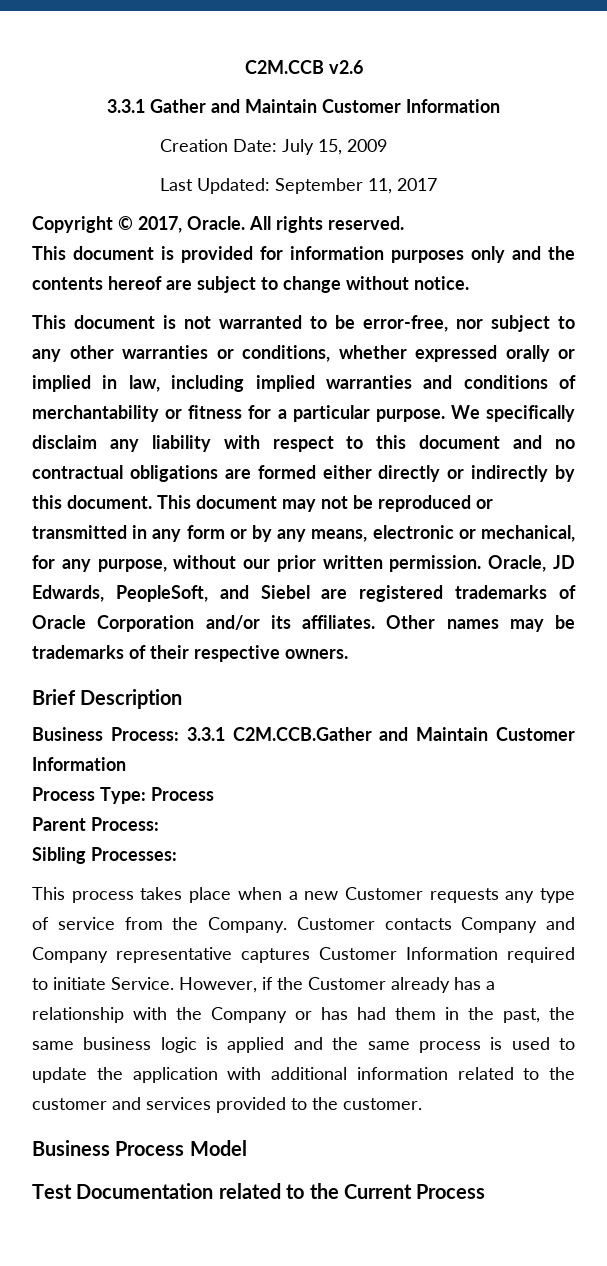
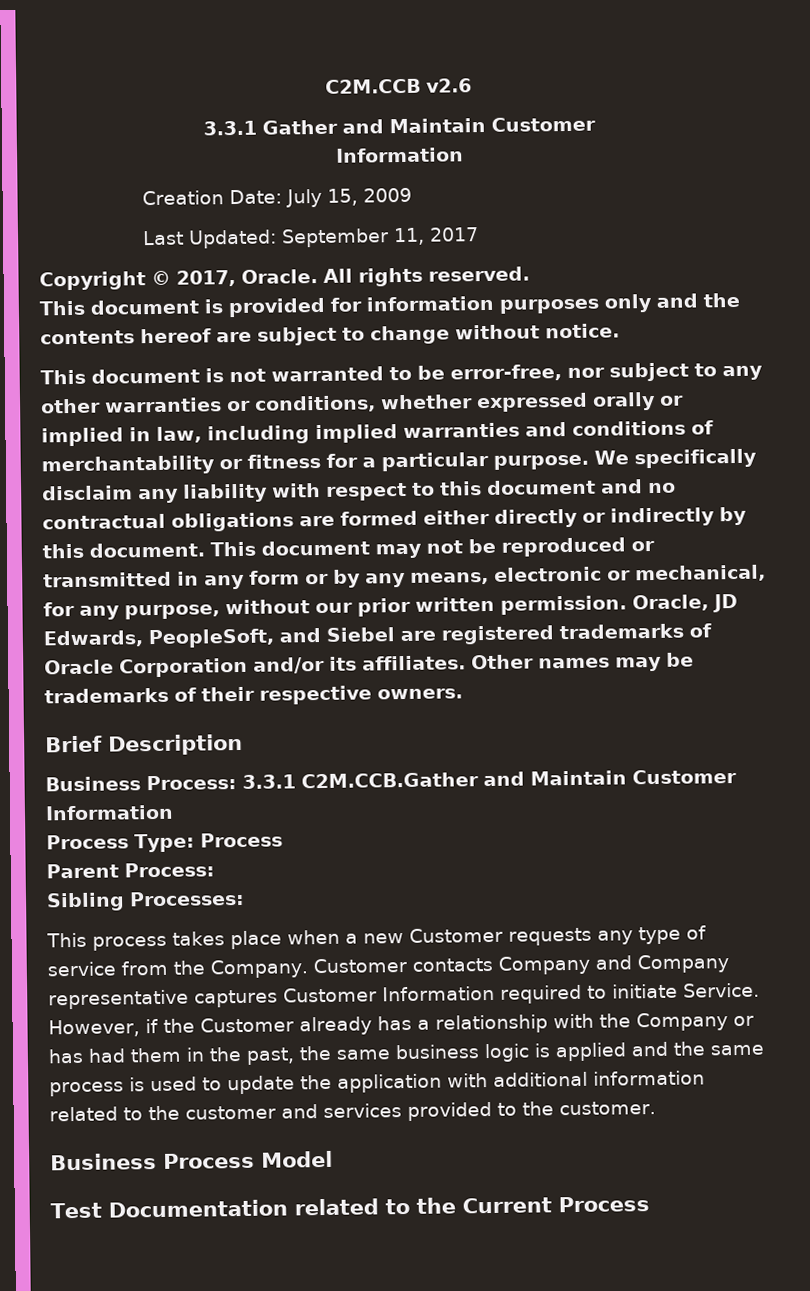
- 3.3.1 Gather and Maintain Customer Information
+ 3.3.1 Gather and Maintain Customer
+ Information

